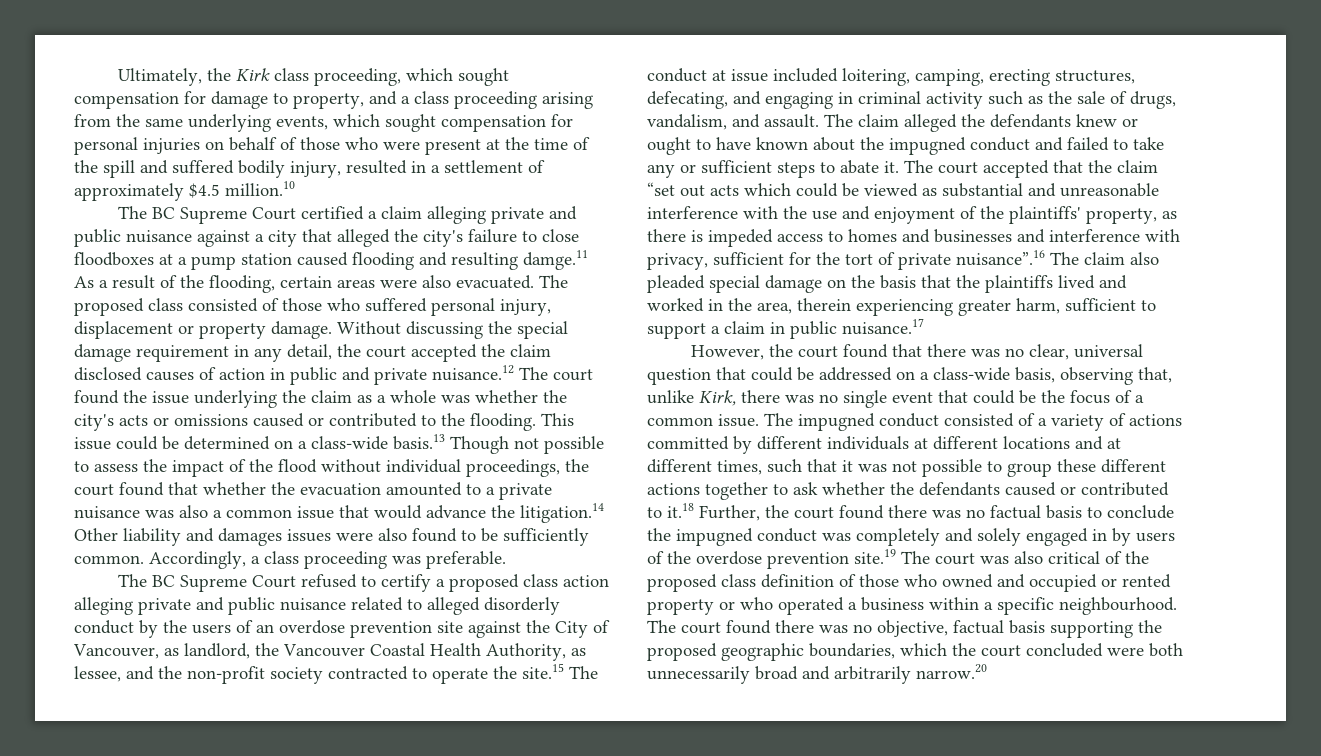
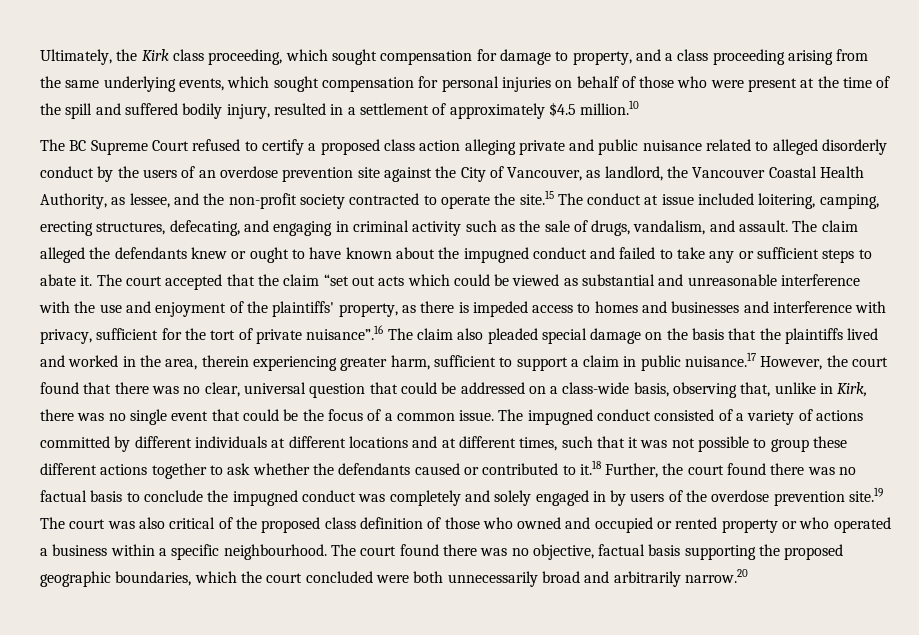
- The BC Supreme Court certified a claim alleging private and public nuisance against a city that alleged the city's failure to close floodboxes at a pump station caused flooding and resulting damge.11 As a result of the flooding, certain areas were also evacuated. The proposed class consisted of those who suffered personal injury, displacement or property damage. Without discussing the special damage requirement in any detail, the court accepted the claim disclosed causes of action in public and private nuisance.12 The court found the issue underlying the claim as a whole was whether the city's acts or omissions caused or contributed to the flooding. This issue could be determined on a class-wide basis.13 Though not possible to assess the impact of the flood without individual proceedings, the court found that whether the evacuation amounted to a private nuisance was also a common issue that would advance the litigation.14 Other liability and damages issues were also found to be sufficiently common. Accordingly, a class proceeding was preferable.
- The court accepted that the claim “set out acts which could be viewed as substantial and unreasonable interference with the use and enjoyment of the plaintiffs' property, as there is impeded access to homes and businesses and interference with privacy, sufficient for the tort of private nuisance”.16 The claim also pleaded special damage on the basis that the plaintiffs lived and worked in the area, therein experiencing greater harm, sufficient to support a claim in public nuisance.17
- However, the court found that there was no clear, universal question that could be addressed on a class-wide basis, observing that, unlike Kirk, there was no single event that could be the focus of a common issue.
+ The court accepted that the claim “set out acts which could be viewed as substantial and unreasonable interference with the use and enjoyment of the plaintiffs' property, as there is impeded access to homes and businesses and interference with privacy, sufficient for the tort of private nuisance”.16 The claim also pleaded special damage on the basis that the plaintiffs lived and worked in the area, therein experiencing greater harm, sufficient to support a claim in public nuisance.17 However, the court found that there was no clear, universal question that could be addressed on a class-wide basis, observing that, unlike in Kirk, there was no single event that could be the focus of a common issue.

